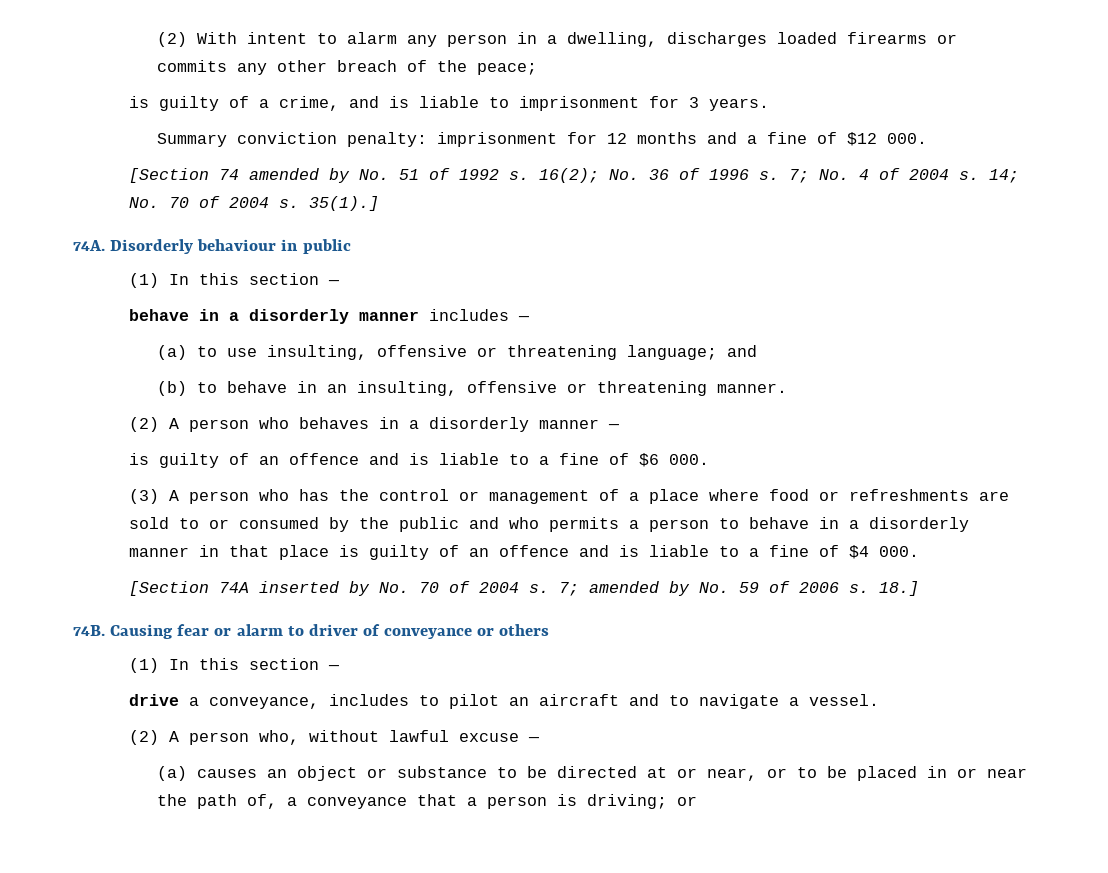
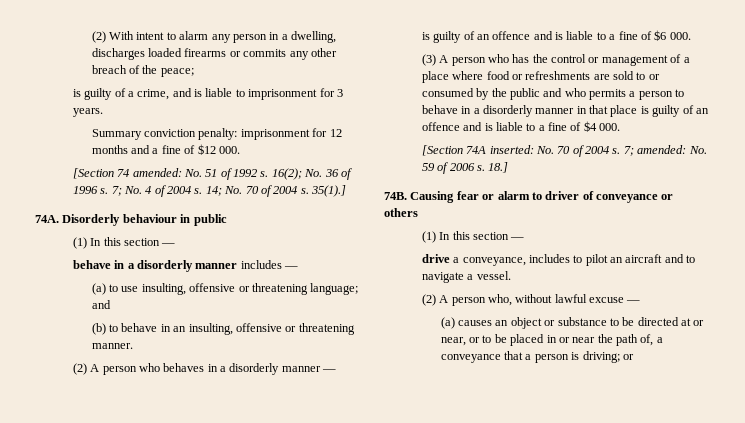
- [Section 74 amended by No. 51 of 1992 s.
+ [Section 74 amended: No. 51 of 1992 s.
- [Section 74A inserted by No. 70 of 2004 s.
+ [Section 74A inserted: No. 70 of 2004 s.
- 7; amended by No. 59 of 2006 s.
+ 7; amended: No. 59 of 2006 s.

